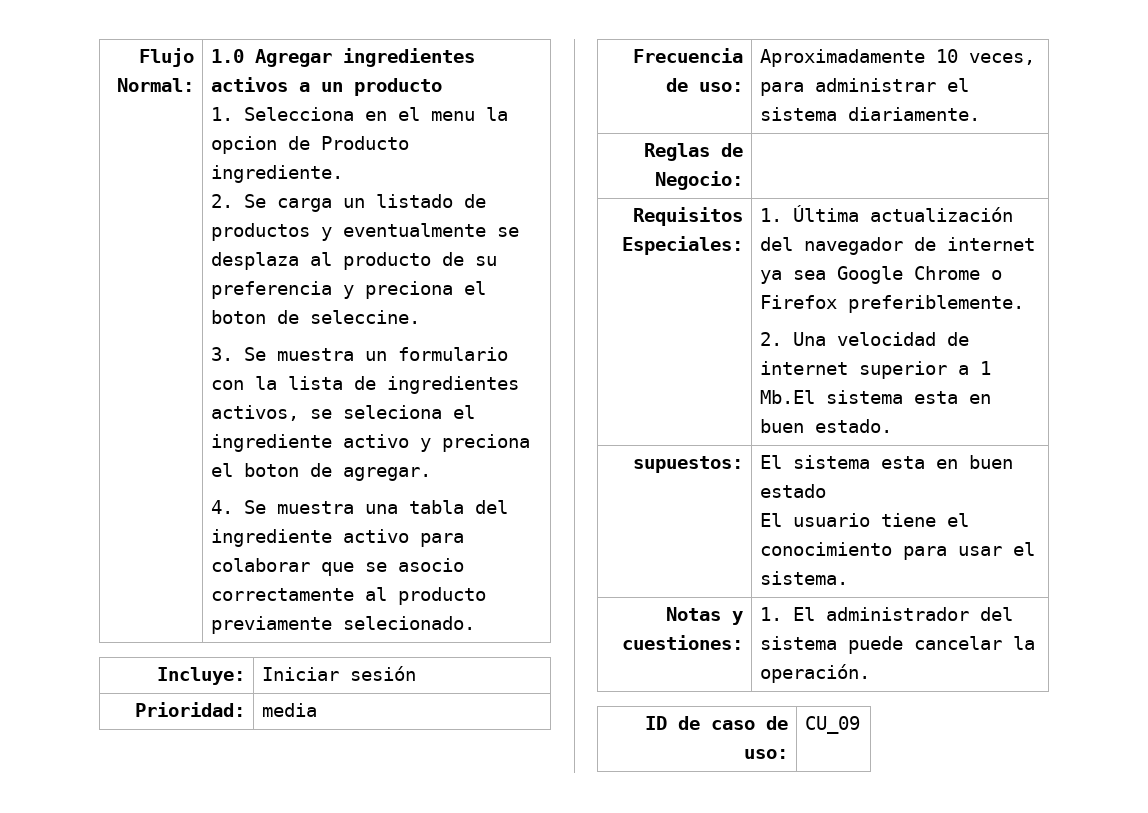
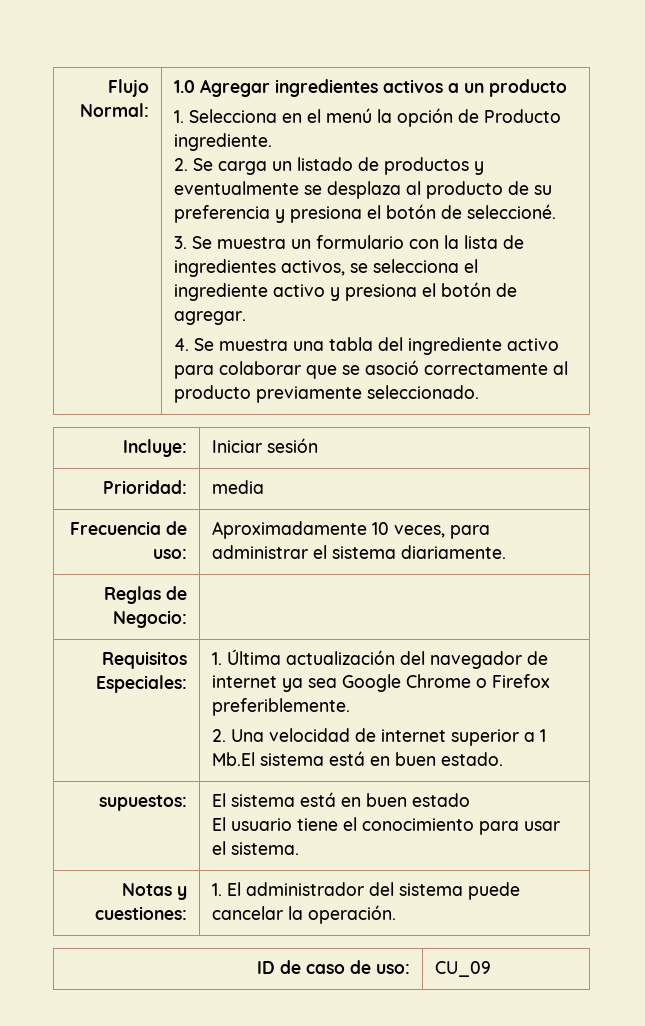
- 1. Selecciona en el menu la opcion de Producto ingrediente.
+ 1. Selecciona en el menú la opción de Producto ingrediente.
- 2. Se carga un listado de productos y eventualmente se desplaza al producto de su preferencia y preciona el boton de seleccine.
+ 2. Se carga un listado de productos y eventualmente se desplaza al producto de su preferencia y presiona el botón de seleccioné.
- 3. Se muestra un formulario con la lista de ingredientes activos, se seleciona el ingrediente activo y preciona el boton de agregar.
+ 3. Se muestra un formulario con la lista de ingredientes activos, se selecciona el ingrediente activo y presiona el botón de agregar.
- 4. Se muestra una tabla del ingrediente activo para colaborar que se asocio correctamente al producto previamente selecionado.
+ 4. Se muestra una tabla del ingrediente activo para colaborar que se asoció correctamente al producto previamente seleccionado.
  Requisitos Especiales: | 1. Última actualización del navegador de internet ya sea Google Chrome o Firefox preferiblemente.
- 2. Una velocidad de internet superior a 1 Mb.El sistema esta en buen estado.
+ 2. Una velocidad de internet superior a 1 Mb.El sistema está en buen estado.
- supuestos: | El sistema esta en buen estado
+ supuestos: | El sistema está en buen estado

